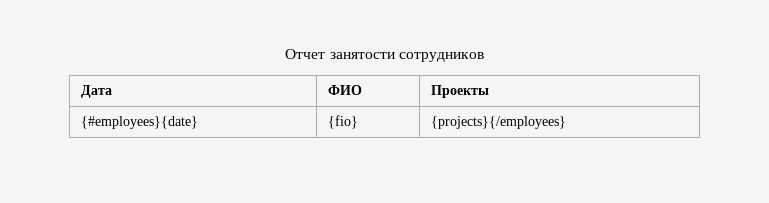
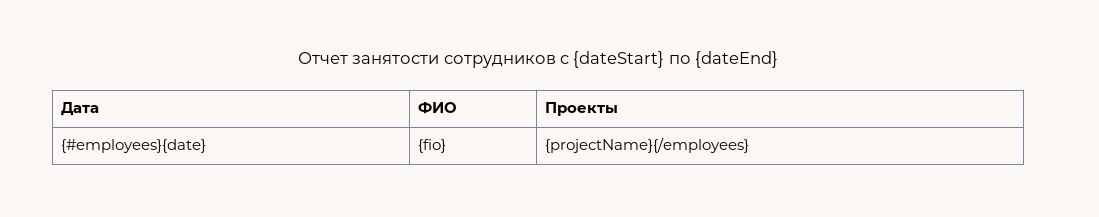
- Отчет занятости сотрудников
+ Отчет занятости сотрудников c {dateStart} по {dateEnd}
- {#employees}{date} | {fio} | {projects}{/employees}
+ {#employees}{date} | {fio} | {projectName}{/employees}

